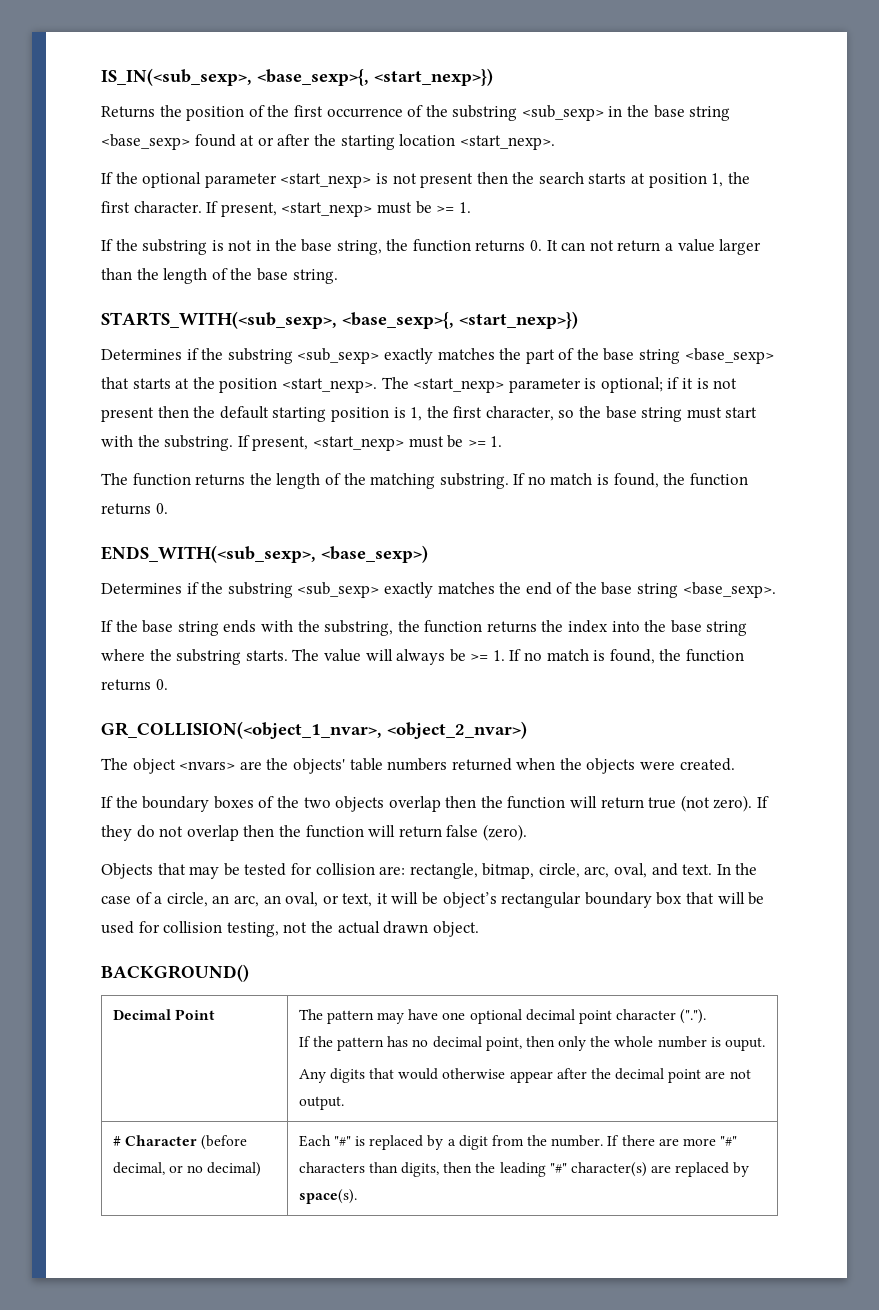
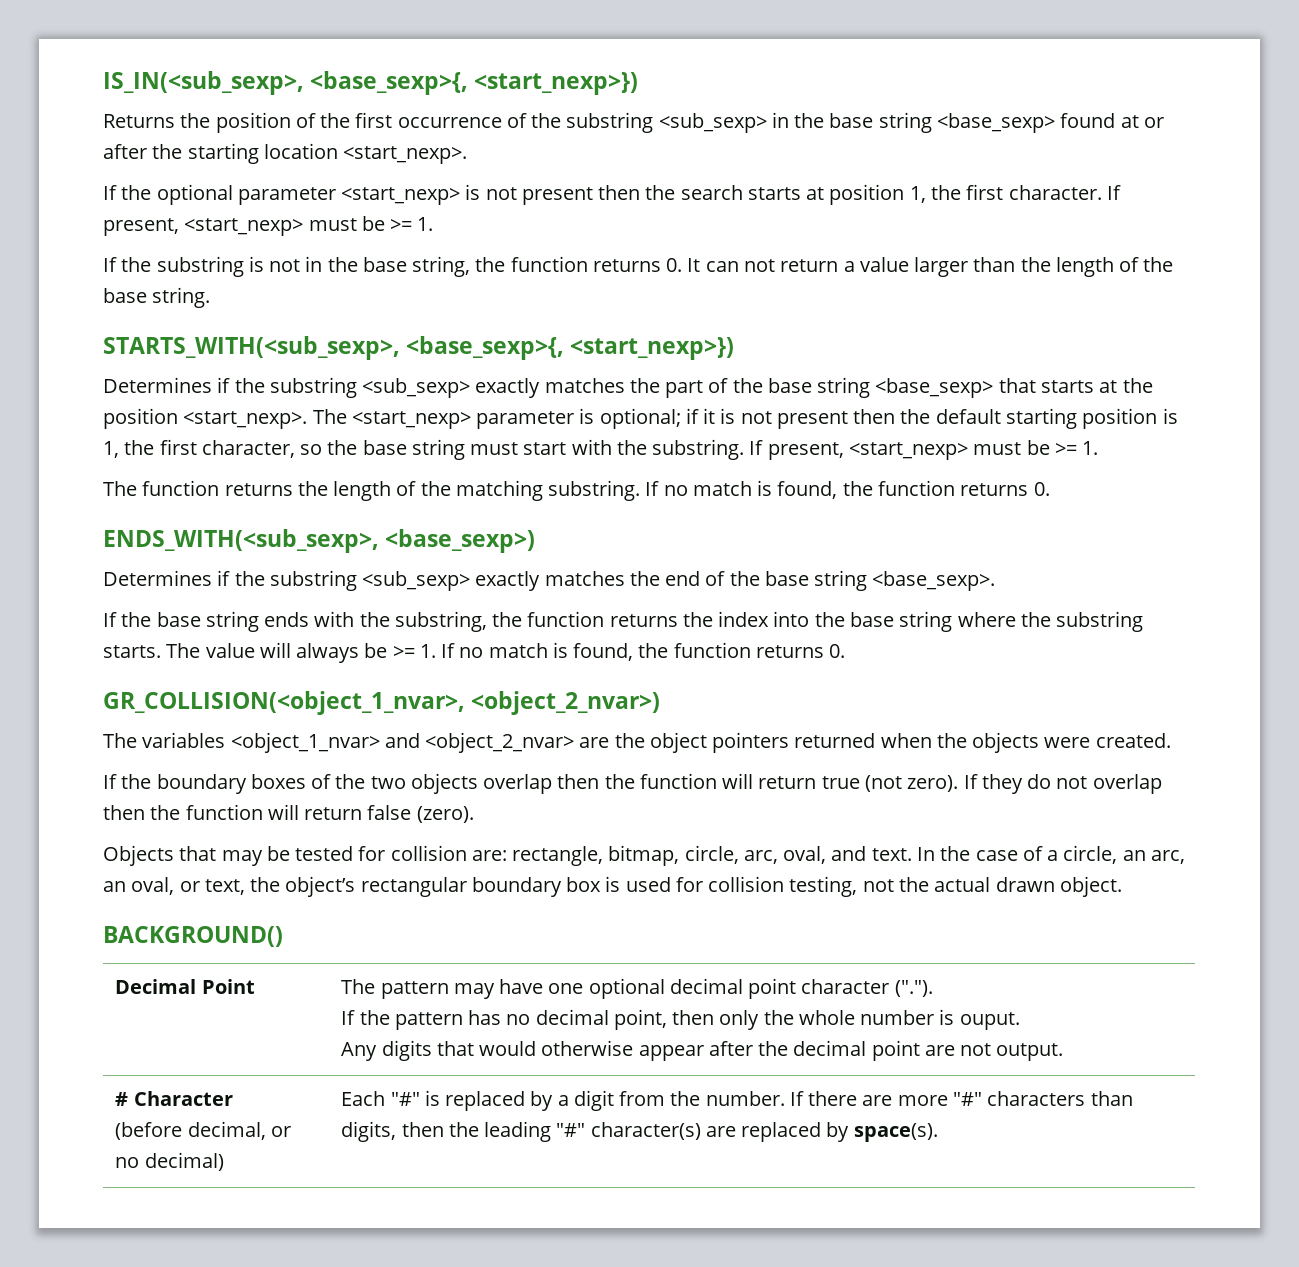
- The object <nvars> are the objects' table numbers returned when the objects were created.
+ The variables <object_1_nvar> and <object_2_nvar> are the object pointers returned when the objects were created.
- In the case of a circle, an arc, an oval, or text, it will be object’s rectangular boundary box that will be used for collision testing, not the actual drawn object.
+ In the case of a circle, an arc, an oval, or text, the object’s rectangular boundary box is used for collision testing, not the actual drawn object.
- # Character (before decimal, or no decimal) | Each "#" is replaced by a digit from the number. If there are more "#" characters than digits, then the leading "#" character(s) are replaced by space(s).
+ # Character
+ (before decimal, or no decimal) | Each "#" is replaced by a digit from the number. If there are more "#" characters than digits, then the leading "#" character(s) are replaced by space(s).

